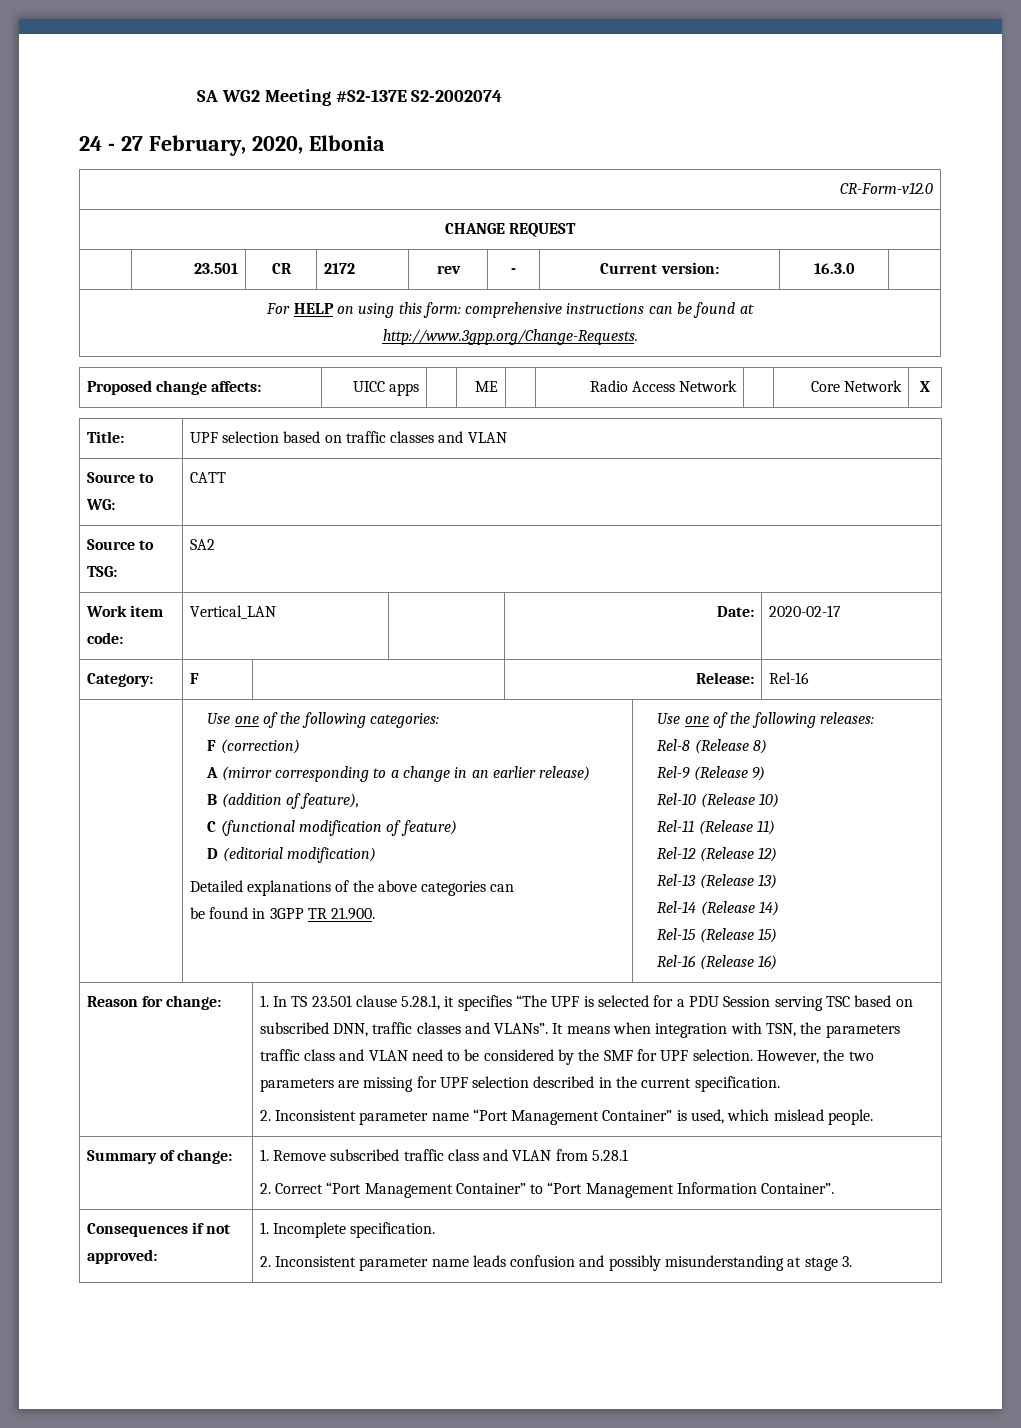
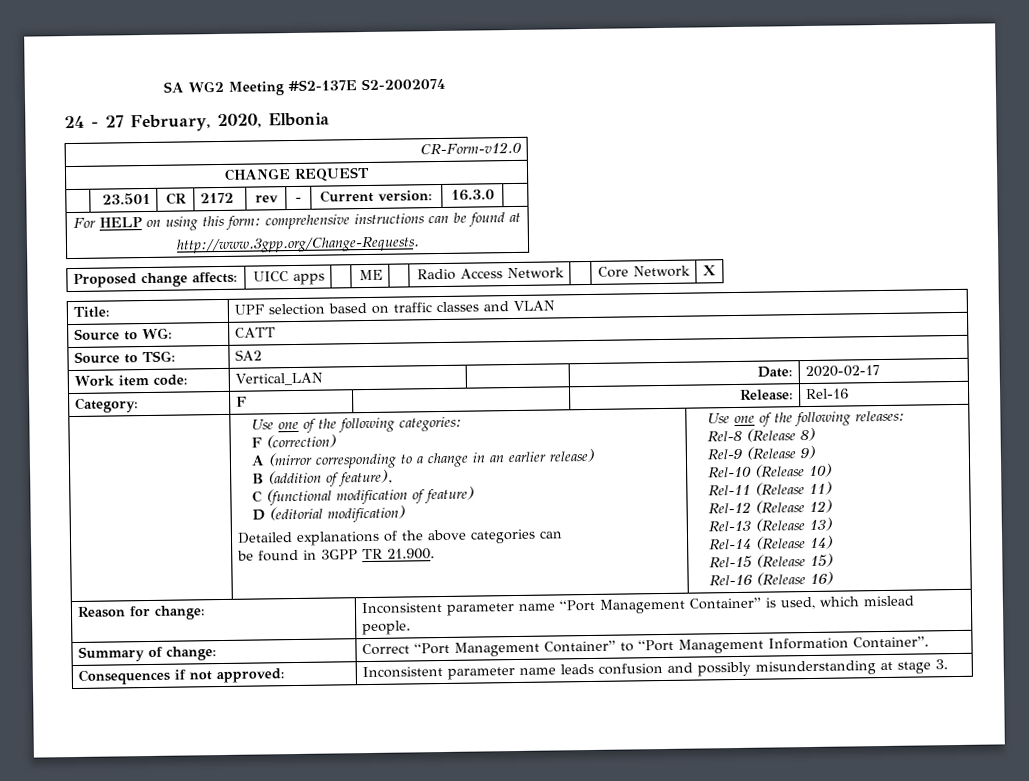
- 1. In TS 23.501 clause 5.28.1, it specifies “The UPF is selected for a PDU Session serving TSC based on subscribed DNN, traffic classes and VLANs”. It means when integration with TSN, the parameters traffic class and VLAN need to be considered by the SMF for UPF selection. However, the two parameters are missing for UPF selection described in the current specification.
- 2. Inconsistent parameter name “Port Management Container” is used, which mislead people.
+ Inconsistent parameter name “Port Management Container” is used, which mislead people.
- Summary of change: | 1. Remove subscribed traffic class and VLAN from 5.28.1
- 2. Correct “Port Management Container” to “Port Management Information Container”.
+ Summary of change: | Correct “Port Management Container” to “Port Management Information Container”.
- Consequences if not approved: | 1. Incomplete specification.
- 2. Inconsistent parameter name leads confusion and possibly misunderstanding at stage 3.
+ Consequences if not approved: | Inconsistent parameter name leads confusion and possibly misunderstanding at stage 3.

